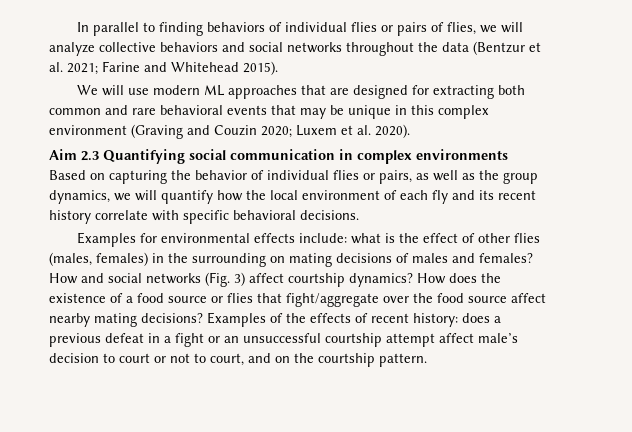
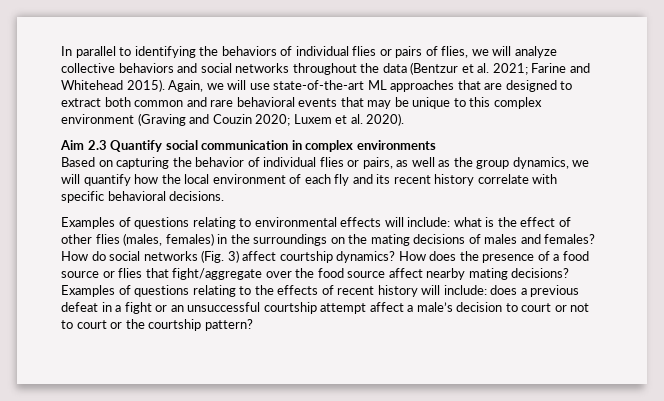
- In parallel to finding behaviors of individual flies or pairs of flies, we will analyze collective behaviors and social networks throughout the data (Bentzur et al. 2021; Farine and Whitehead 2015).
- We will use modern ML approaches that are designed for extracting both common and rare behavioral events that may be unique in this complex environment (Graving and Couzin 2020; Luxem et al. 2020).
+ In parallel to identifying the behaviors of individual flies or pairs of flies, we will analyze collective behaviors and social networks throughout the data (Bentzur et al. 2021; Farine and Whitehead 2015). Again, we will use state-of-the-art ML approaches that are designed to extract both common and rare behavioral events that may be unique to this complex environment (Graving and Couzin 2020; Luxem et al. 2020).
- Aim 2.3 Quantifying social communication in complex environments
+ Aim 2.3 Quantify social communication in complex environments
- Examples for environmental effects include: what is the effect of other flies (males, females) in the surrounding on mating decisions of males and females?
+ Examples of questions relating to environmental effects will include: what is the effect of other flies (males, females) in the surroundings on the mating decisions of males and females?
- How and social networks (Fig. 3) affect courtship dynamics?
+ How do social networks (Fig. 3) affect courtship dynamics?
- How does the existence of a food source or flies that fight/aggregate over the food source affect nearby mating decisions?
+ How does the presence of a food source or flies that fight/aggregate over the food source affect nearby mating decisions?
- Examples of the effects of recent history: does a previous defeat in a fight or an unsuccessful courtship attempt affect male’s decision to court or not to court, and on the courtship pattern.
+ Examples of questions relating to the effects of recent history will include: does a previous defeat in a fight or an unsuccessful courtship attempt affect a male’s decision to court or not to court or the courtship pattern?

